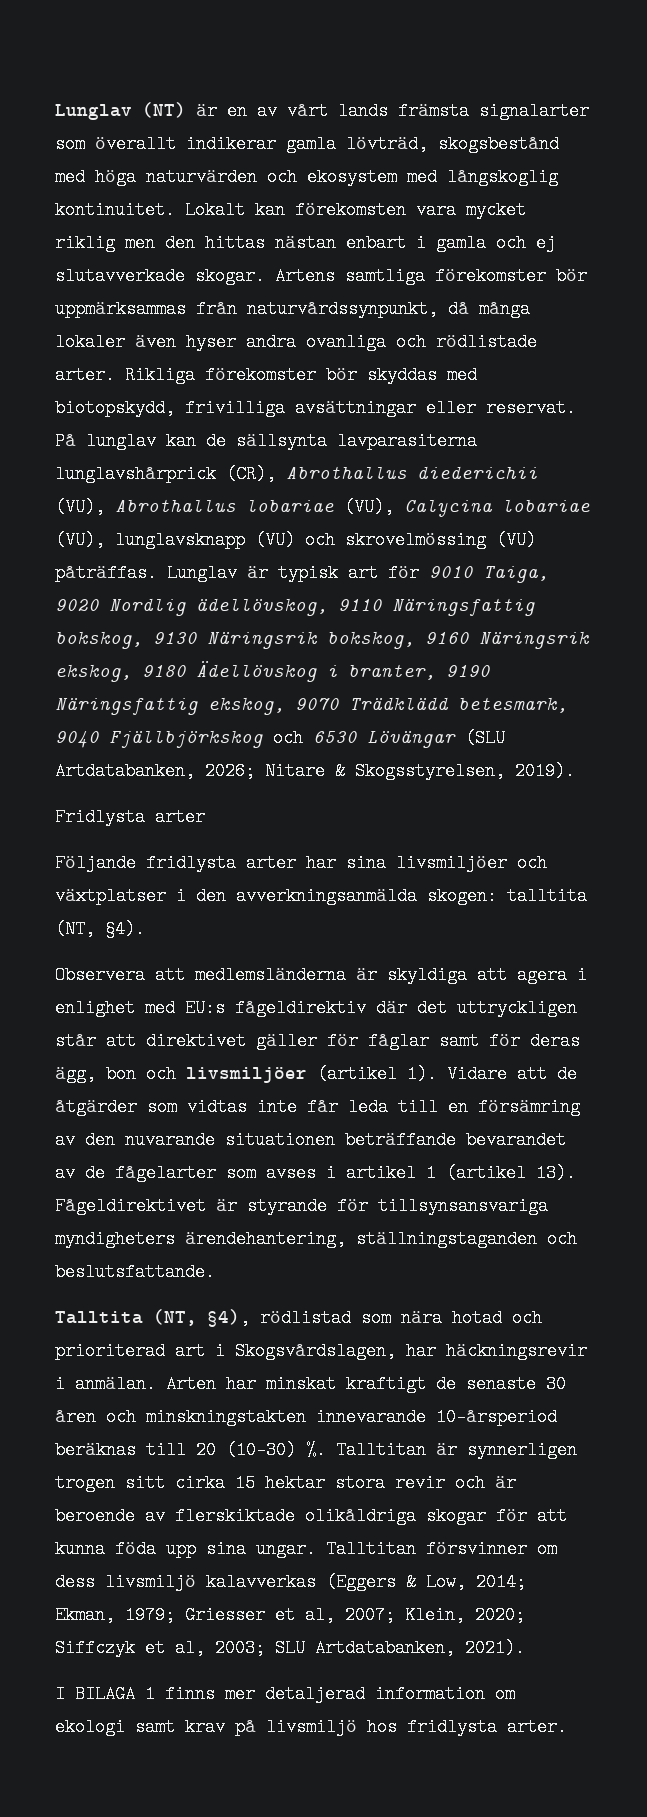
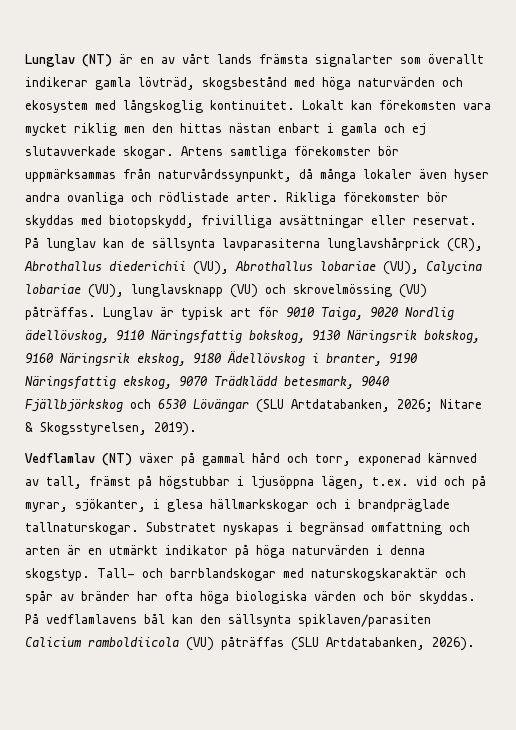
- Fridlysta arter
- Följande fridlysta arter har sina livsmiljöer och växtplatser i den avverkningsanmälda skogen: talltita (NT, §4).
- Observera att medlemsländerna är skyldiga att agera i enlighet med EU:s fågeldirektiv där det uttryckligen står att direktivet gäller för fåglar samt för deras ägg, bon och livsmiljöer (artikel 1). Vidare att de åtgärder som vidtas inte får leda till en försämring av den nuvarande situationen beträffande bevarandet av de fågelarter som avses i artikel 1 (artikel 13). Fågeldirektivet är styrande för tillsynsansvariga myndigheters ärendehantering, ställningstaganden och beslutsfattande.
- Talltita (NT, §4), rödlistad som nära hotad och prioriterad art i Skogsvårdslagen, har häckningsrevir i anmälan. Arten har minskat kraftigt de senaste 30 åren och minskningstakten innevarande 10-årsperiod beräknas till 20 (10–30) %. Talltitan är synnerligen trogen sitt cirka 15 hektar stora revir och är beroende av flerskiktade olikåldriga skogar för att kunna föda upp sina ungar. Talltitan försvinner om dess livsmiljö kalavverkas (Eggers & Low, 2014; Ekman, 1979; Griesser et al, 2007; Klein, 2020; Siffczyk et al, 2003; SLU Artdatabanken, 2021).
- I BILAGA 1 finns mer detaljerad information om ekologi samt krav på livsmiljö hos fridlysta arter.
+ Vedflamlav (NT) växer på gammal hård och torr, exponerad kärnved av tall, främst på högstubbar i ljusöppna lägen, t.ex. vid och på myrar, sjökanter, i glesa hällmarkskogar och i brandpräglade tallnaturskogar. Substratet nyskapas i begränsad omfattning och arten är en utmärkt indikator på höga naturvärden i denna skogstyp. Tall- och barrblandskogar med naturskogskaraktär och spår av bränder har ofta höga biologiska värden och bör skyddas. På vedflamlavens bål kan den sällsynta spiklaven/parasiten Calicium ramboldiicola (VU) påträffas (SLU Artdatabanken, 2026).

